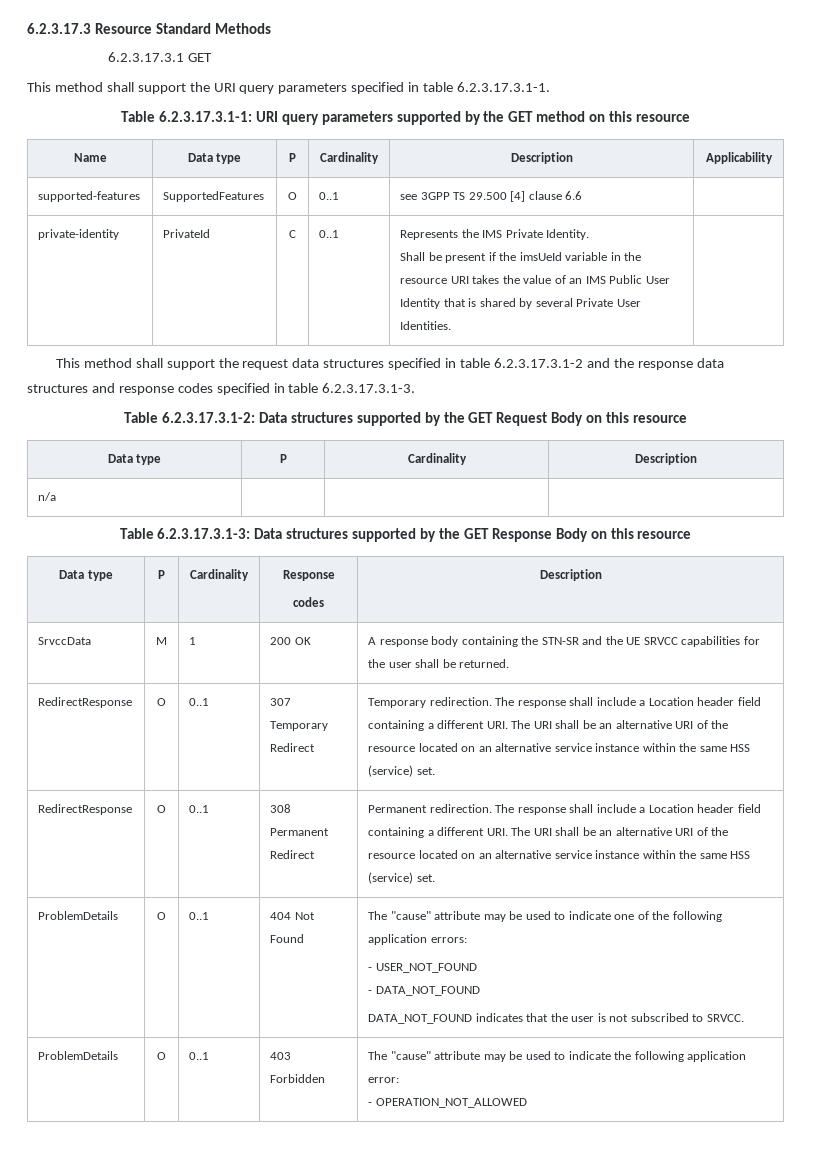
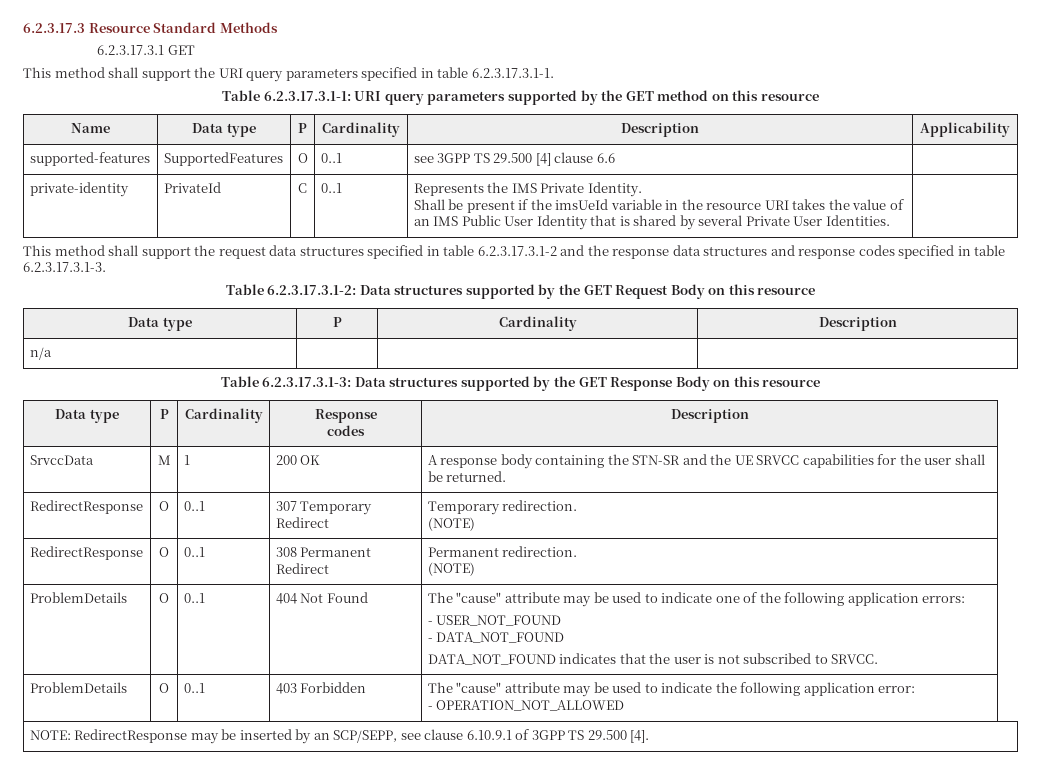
- Temporary redirection. The response shall include a Location header field containing a different URI. The URI shall be an alternative URI of the resource located on an alternative service instance within the same HSS (service) set.
+ Temporary redirection.
+ (NOTE)
- Permanent redirection. The response shall include a Location header field containing a different URI. The URI shall be an alternative URI of the resource located on an alternative service instance within the same HSS (service) set.
+ Permanent redirection.
+ (NOTE)
+ NOTE: RedirectResponse may be inserted by an SCP/SEPP, see clause 6.10.9.1 of 3GPP TS 29.500 [4].

